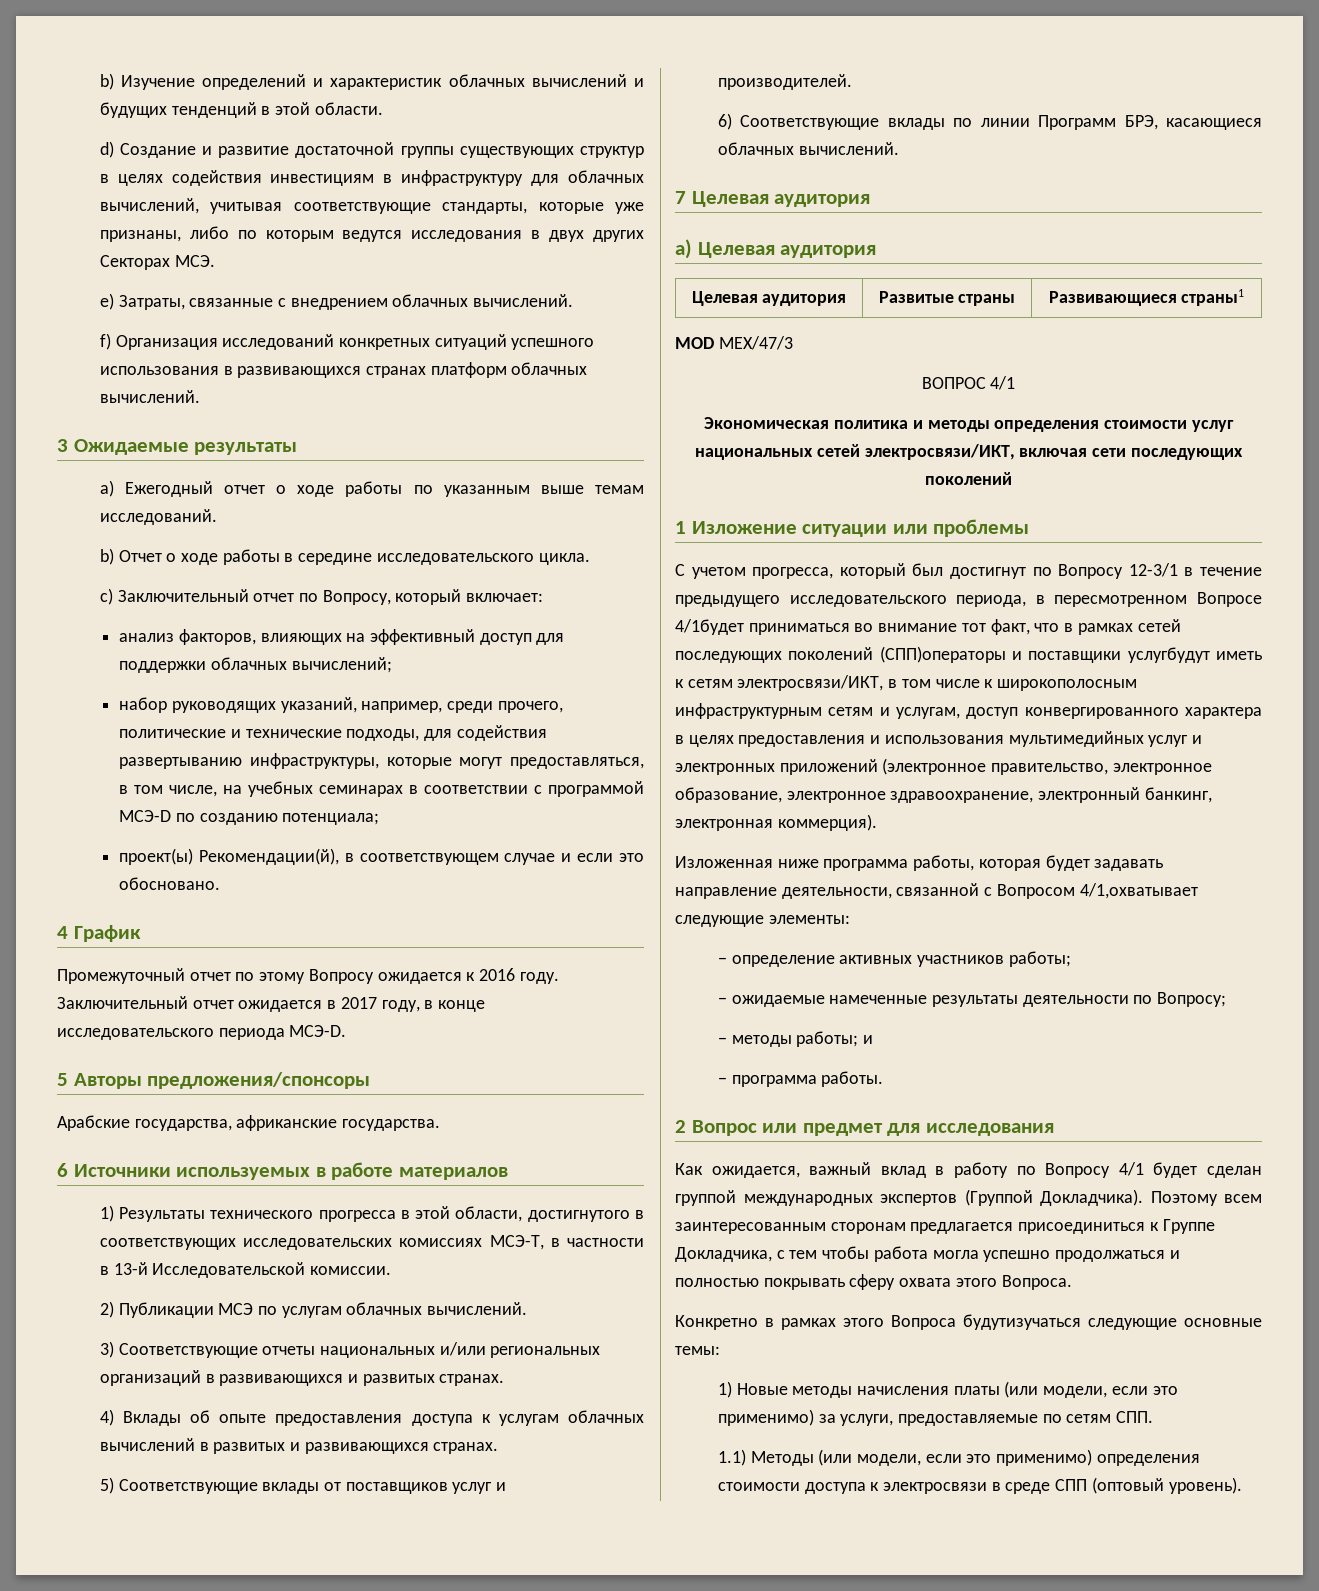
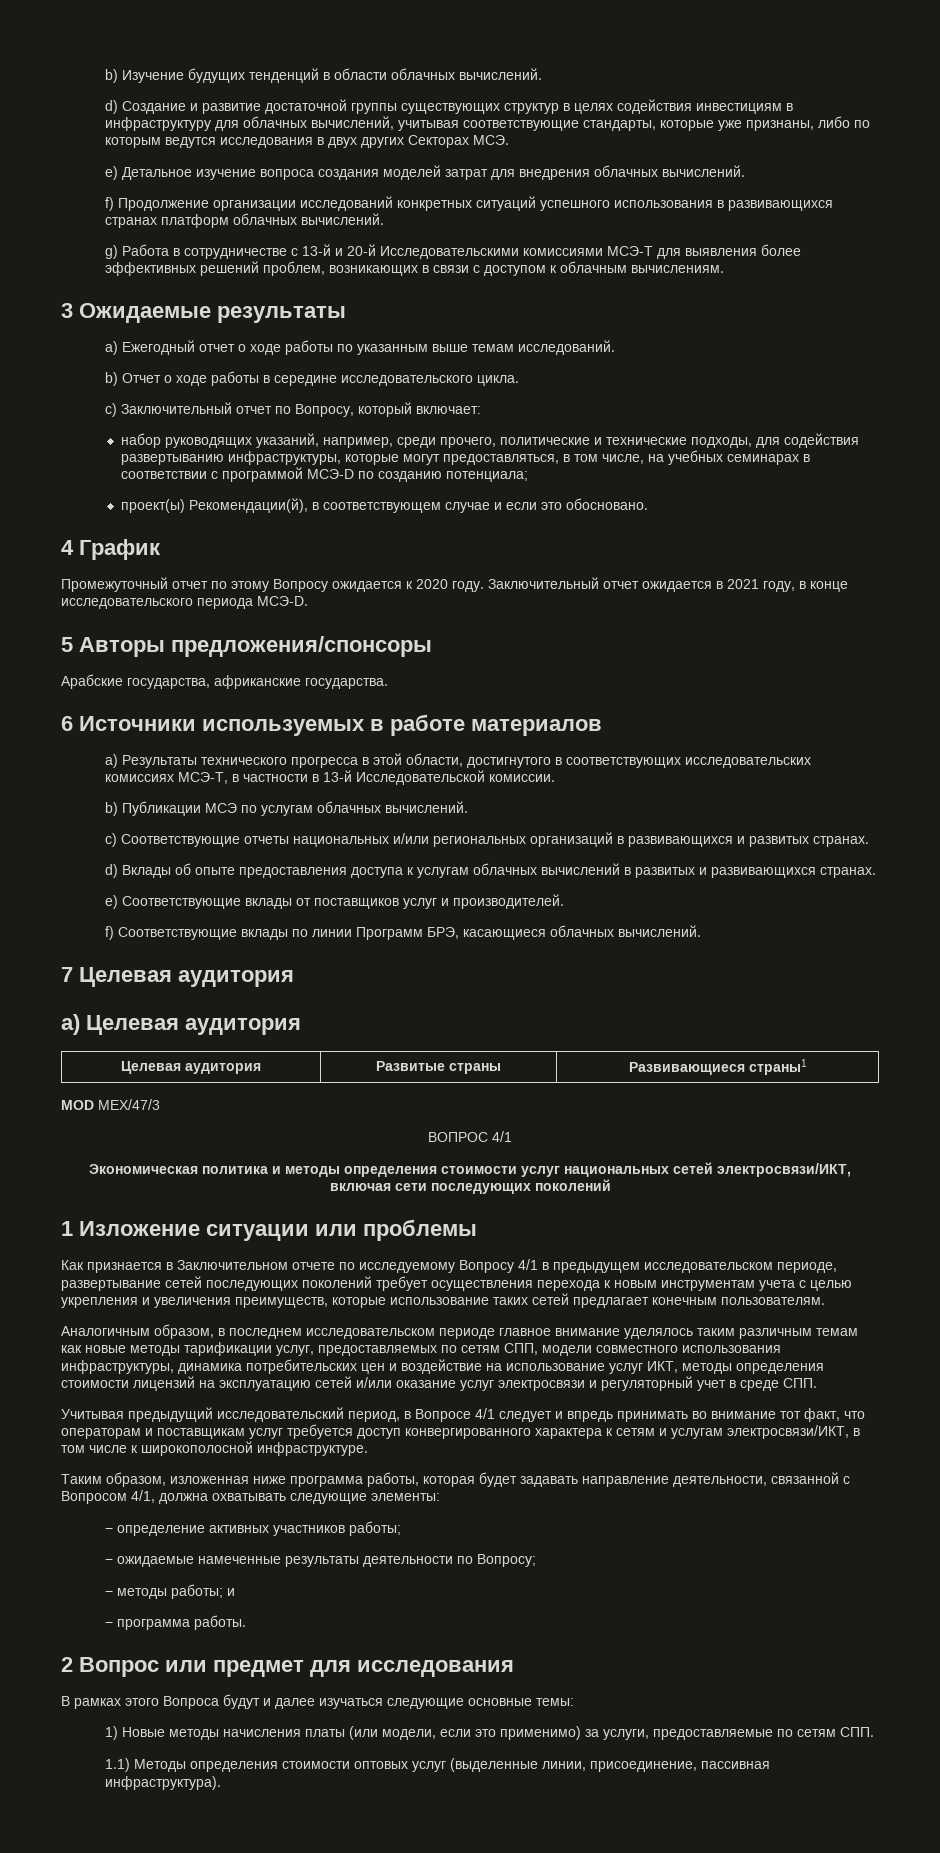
- b) Изучение определений и характеристик облачных вычислений и будущих тенденций в этой области.
+ b) Изучение будущих тенденций в области облачных вычислений.
- e) Затраты, связанные с внедрением облачных вычислений.
+ e) Детальное изучение вопроса создания моделей затрат для внедрения облачных вычислений.
- f) Организация исследований конкретных ситуаций успешного использования в развивающихся странах платформ облачных вычислений.
+ f) Продолжение организации исследований конкретных ситуаций успешного использования в развивающихся странах платформ облачных вычислений.
+ g) Работа в сотрудничестве с 13-й и 20-й Исследовательскими комиссиями МСЭ-Т для выявления более эффективных решений проблем, возникающих в связи с доступом к облачным вычислениям.
- анализ факторов, влияющих на эффективный доступ для поддержки облачных вычислений;
- Промежуточный отчет по этому Вопросу ожидается к 2016 году.
+ Промежуточный отчет по этому Вопросу ожидается к 2020 году.
- Заключительный отчет ожидается в 2017 году, в конце исследовательского периода МСЭ-D.
+ Заключительный отчет ожидается в 2021 году, в конце исследовательского периода МСЭ-D.
- 1) Результаты технического прогресса в этой области, достигнутого в соответствующих исследовательских комиссиях МСЭ-Т, в частности в 13-й Исследовательской комиссии.
+ a) Результаты технического прогресса в этой области, достигнутого в соответствующих исследовательских комиссиях МСЭ-Т, в частности в 13-й Исследовательской комиссии.
- 2) Публикации МСЭ по услугам облачных вычислений.
+ b) Публикации МСЭ по услугам облачных вычислений.
- 3) Соответствующие отчеты национальных и/или региональных организаций в развивающихся и развитых странах.
+ c) Соответствующие отчеты национальных и/или региональных организаций в развивающихся и развитых странах.
- 4) Вклады об опыте предоставления доступа к услугам облачных вычислений в развитых и развивающихся странах.
+ d) Вклады об опыте предоставления доступа к услугам облачных вычислений в развитых и развивающихся странах.
- 5) Соответствующие вклады от поставщиков услуг и производителей.
+ e) Соответствующие вклады от поставщиков услуг и производителей.
- 6) Соответствующие вклады по линии Программ БРЭ, касающиеся облачных вычислений.
+ f) Соответствующие вклады по линии Программ БРЭ, касающиеся облачных вычислений.
- С учетом прогресса, который был достигнут по Вопросу 12-3/1 в течение предыдущего исследовательского периода, в пересмотренном Вопросе 4/1будет приниматься во внимание тот факт, что в рамках сетей последующих поколений (СПП)операторы и поставщики услугбудут иметь к сетям электросвязи/ИКТ, в том числе к широкополосным инфраструктурным сетям и услугам, доступ конвергированного характера в целях предоставления и использования мультимедийных услуг и электронных приложений (электронное правительство, электронное образование, электронное здравоохранение, электронный банкинг, электронная коммерция).
- Изложенная ниже программа работы, которая будет задавать направление деятельности, связанной с Вопросом 4/1,охватывает следующие элементы:
+ Как признается в Заключительном отчете по исследуемому Вопросу 4/1 в предыдущем исследовательском периоде, развертывание сетей последующих поколений требует осуществления перехода к новым инструментам учета с целью укрепления и увеличения преимуществ, которые использование таких сетей предлагает конечным пользователям.
+ Аналогичным образом, в последнем исследовательском периоде главное внимание уделялось таким различным темам как новые методы тарификации услуг, предоставляемых по сетям СПП, модели совместного использования инфраструктуры, динамика потребительских цен и воздействие на использование услуг ИКТ, методы определения стоимости лицензий на эксплуатацию сетей и/или оказание услуг электросвязи и регуляторный учет в среде СПП.
+ Учитывая предыдущий исследовательский период, в Вопросе 4/1 следует и впредь принимать во внимание тот факт, что операторам и поставщикам услуг требуется доступ конвергированного характера к сетям и услугам электросвязи/ИКТ, в том числе к широкополосной инфраструктуре.
+ Таким образом, изложенная ниже программа работы, которая будет задавать направление деятельности, связанной с Вопросом 4/1, должна охватывать следующие элементы:
- Как ожидается, важный вклад в работу по Вопросу 4/1 будет сделан группой международных экспертов (Группой Докладчика). Поэтому всем заинтересованным сторонам предлагается присоединиться к Группе Докладчика, с тем чтобы работа могла успешно продолжаться и полностью покрывать сферу охвата этого Вопроса.
- Конкретно в рамках этого Вопроса будутизучаться следующие основные темы:
+ В рамках этого Вопроса будут и далее изучаться следующие основные темы:
- 1.1) Методы (или модели, если это применимо) определения стоимости доступа к электросвязи в среде СПП (оптовый уровень).
+ 1.1) Методы определения стоимости оптовых услуг (выделенные линии, присоединение, пассивная инфраструктура).

